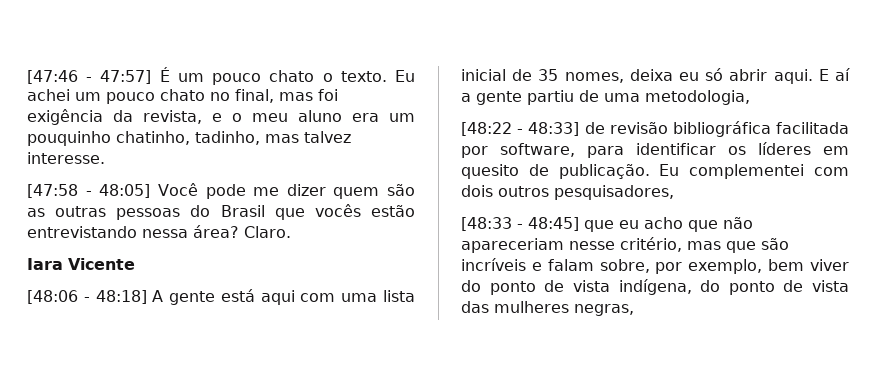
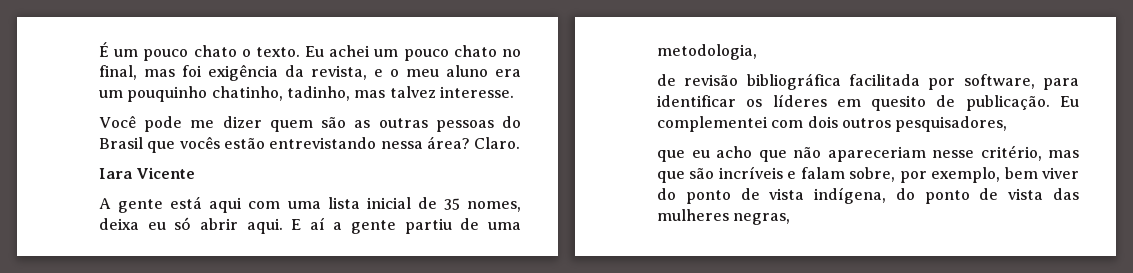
- [47:46 - 47:57] É um pouco chato o texto.
+ É um pouco chato o texto.
- [47:58 - 48:05] Você pode me dizer quem são as outras pessoas do Brasil que vocês estão entrevistando nessa área?
+ Você pode me dizer quem são as outras pessoas do Brasil que vocês estão entrevistando nessa área?
- [48:06 - 48:18] A gente está aqui com uma lista inicial de 35 nomes, deixa eu só abrir aqui.
+ A gente está aqui com uma lista inicial de 35 nomes, deixa eu só abrir aqui.
- [48:22 - 48:33] de revisão bibliográfica facilitada por software, para identificar os líderes em quesito de publicação.
+ de revisão bibliográfica facilitada por software, para identificar os líderes em quesito de publicação.
- [48:33 - 48:45] que eu acho que não apareceriam nesse critério, mas que são incríveis e falam sobre, por exemplo, bem viver do ponto de vista indígena, do ponto de vista das mulheres negras,
+ que eu acho que não apareceriam nesse critério, mas que são incríveis e falam sobre, por exemplo, bem viver do ponto de vista indígena, do ponto de vista das mulheres negras,

